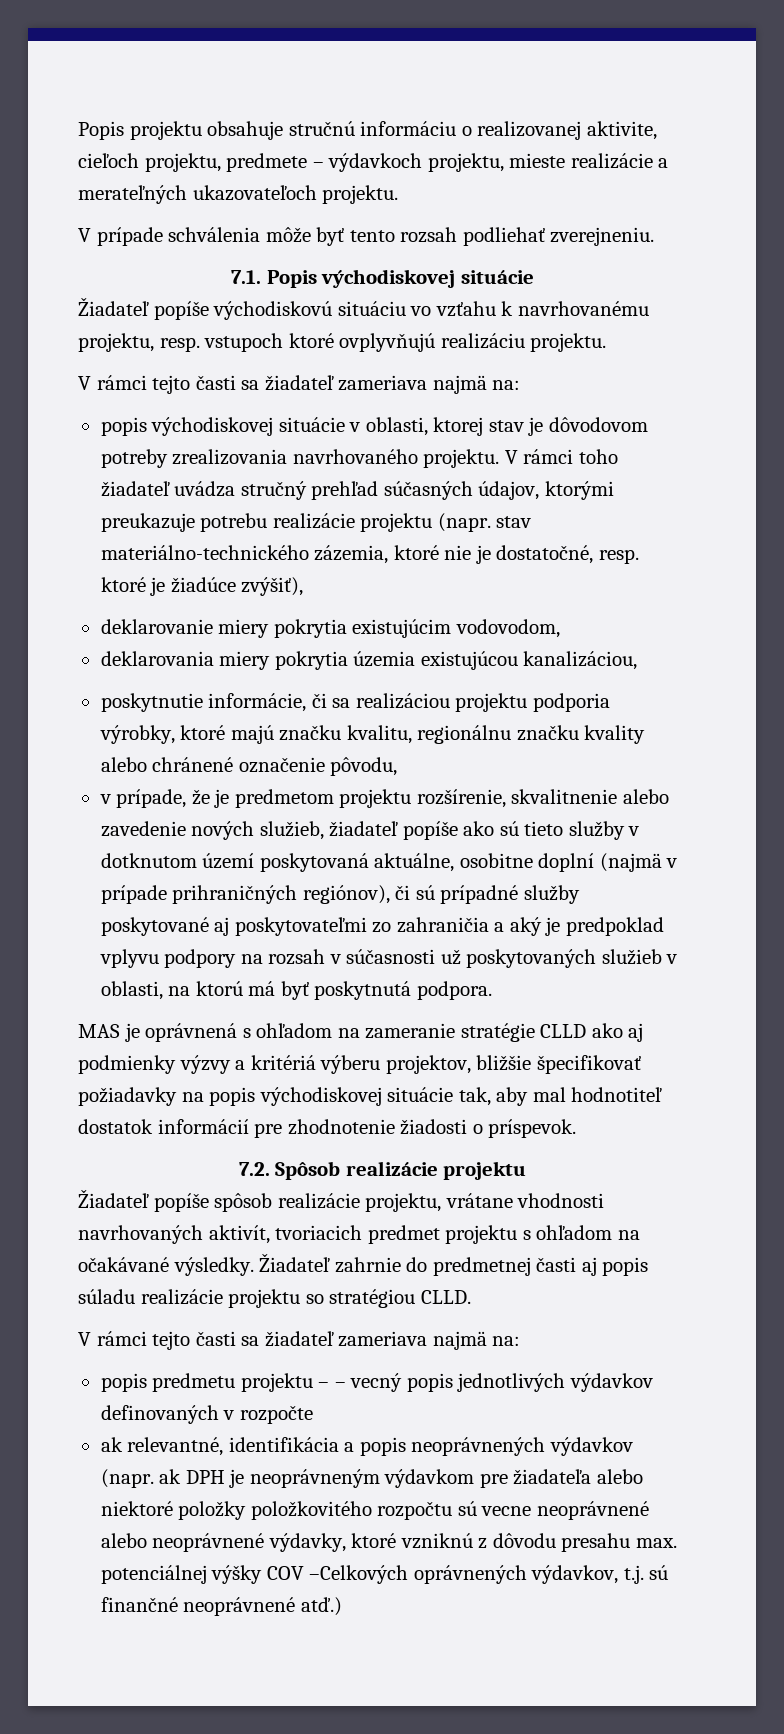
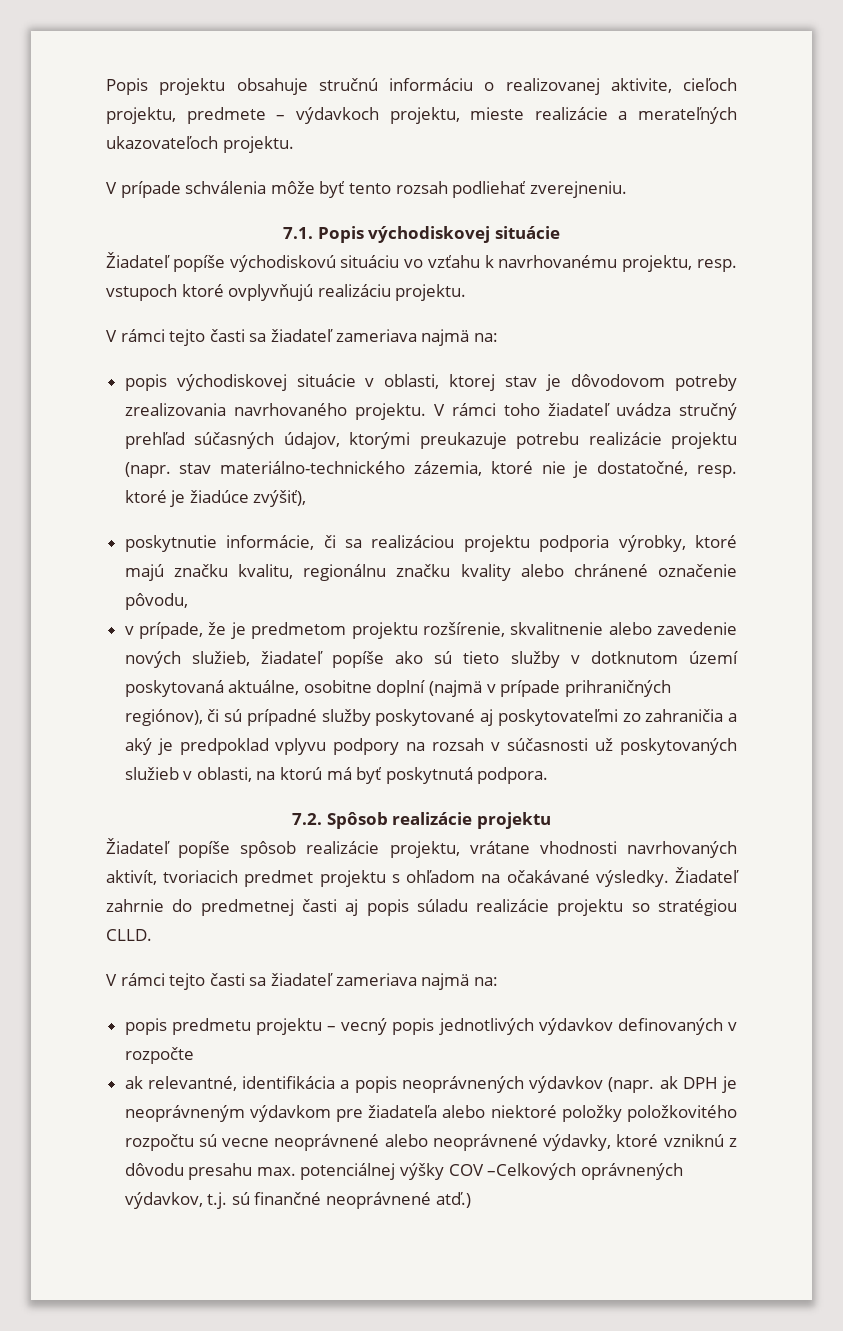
- deklarovanie miery pokrytia existujúcim vodovodom,
- deklarovania miery pokrytia územia existujúcou kanalizáciou,
- MAS je oprávnená s ohľadom na zameranie stratégie CLLD ako aj podmienky výzvy a kritériá výberu projektov, bližšie špecifikovať požiadavky na popis východiskovej situácie tak, aby mal hodnotiteľ dostatok informácií pre zhodnotenie žiadosti o príspevok.
- popis predmetu projektu – – vecný popis jednotlivých výdavkov definovaných v rozpočte
+ popis predmetu projektu – vecný popis jednotlivých výdavkov definovaných v rozpočte

